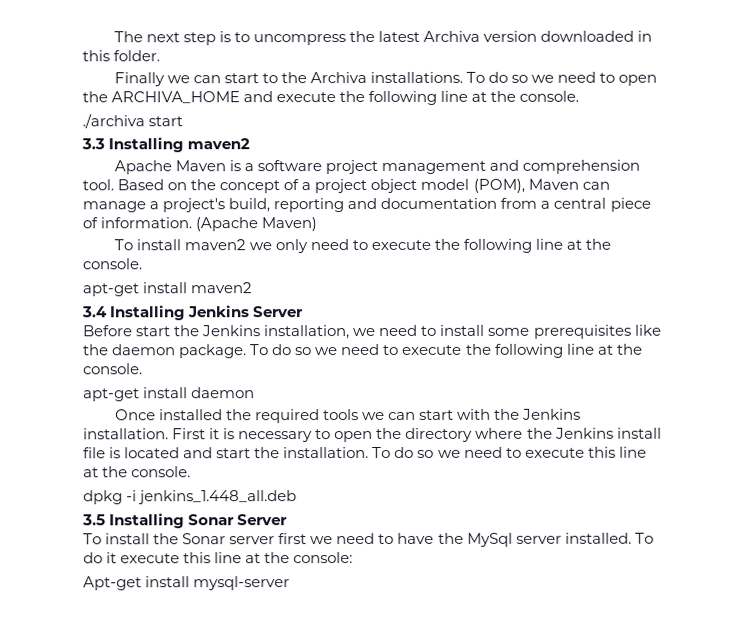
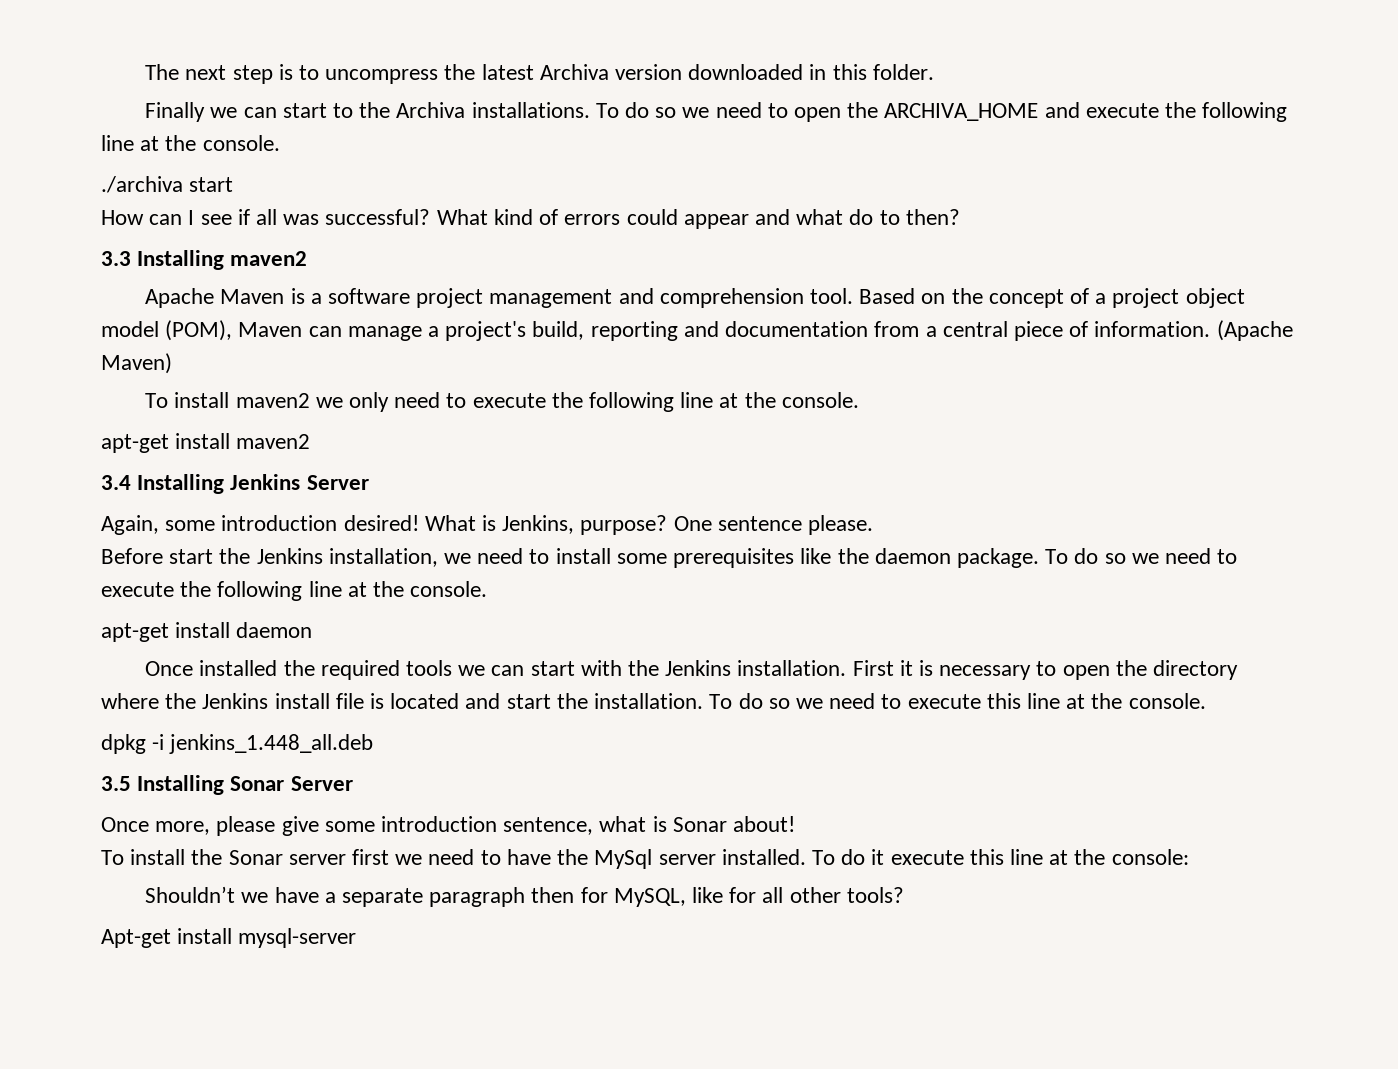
+ How can I see if all was successful? What kind of errors could appear and what do to then?
+ Again, some introduction desired! What is Jenkins, purpose? One sentence please.
+ Once more, please give some introduction sentence, what is Sonar about!
+ Shouldn’t we have a separate paragraph then for MySQL, like for all other tools?

